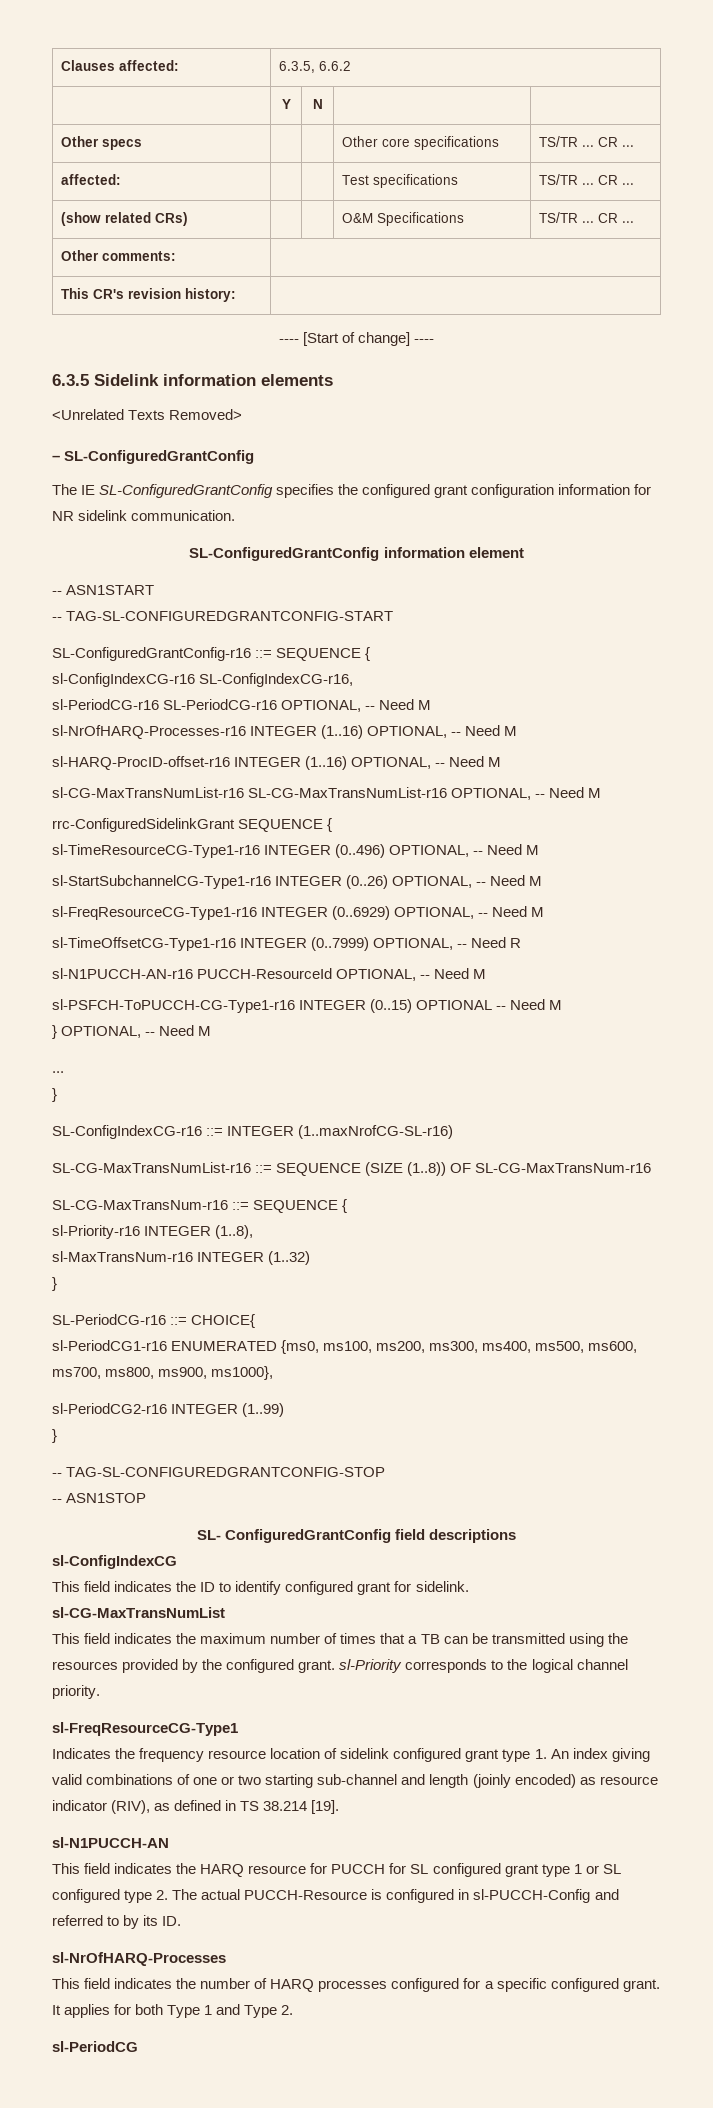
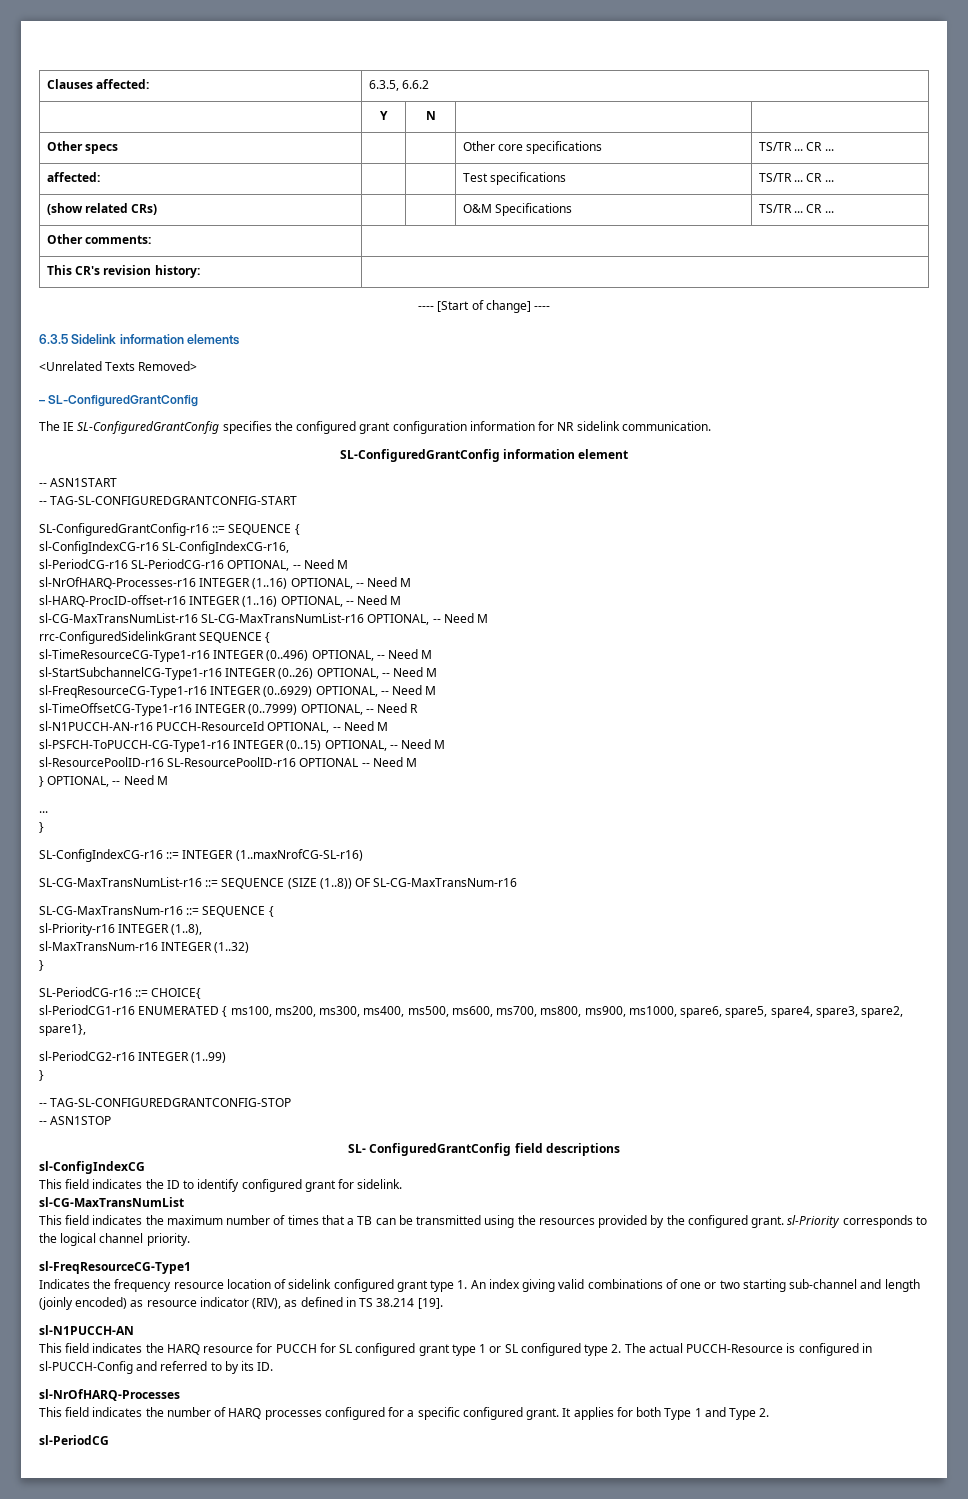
- sl-PSFCH-ToPUCCH-CG-Type1-r16 INTEGER (0..15) OPTIONAL -- Need M
+ sl-PSFCH-ToPUCCH-CG-Type1-r16 INTEGER (0..15) OPTIONAL, -- Need M
+ sl-ResourcePoolID-r16 SL-ResourcePoolID-r16 OPTIONAL -- Need M
- sl-PeriodCG1-r16 ENUMERATED {ms0, ms100, ms200, ms300, ms400, ms500, ms600, ms700, ms800, ms900, ms1000},
+ sl-PeriodCG1-r16 ENUMERATED { ms100, ms200, ms300, ms400, ms500, ms600, ms700, ms800, ms900, ms1000, spare6, spare5, spare4, spare3, spare2, spare1},

